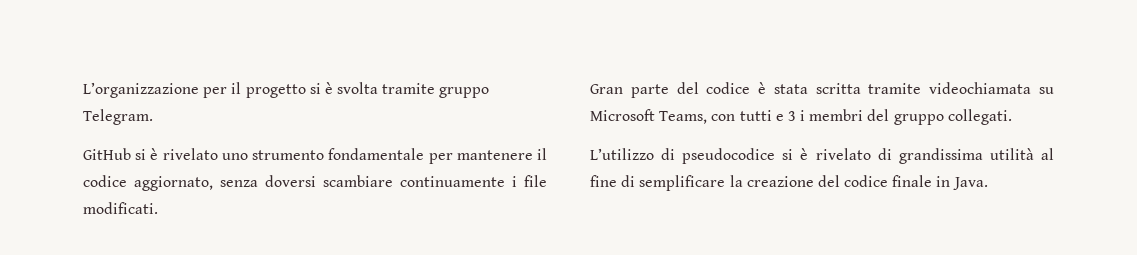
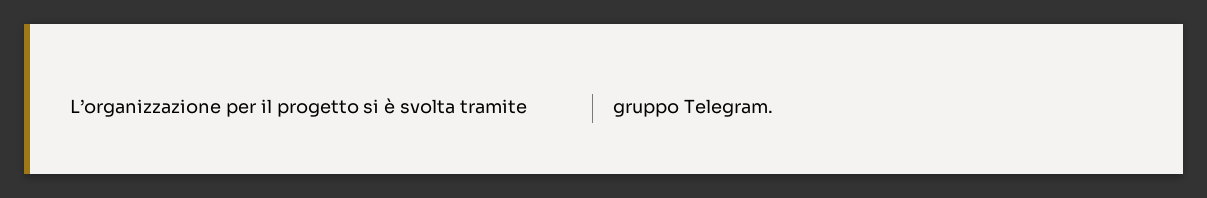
- GitHub si è rivelato uno strumento fondamentale per mantenere il codice aggiornato, senza doversi scambiare continuamente i file modificati.
- Gran parte del codice è stata scritta tramite videochiamata su Microsoft Teams, con tutti e 3 i membri del gruppo collegati.
- L’utilizzo di pseudocodice si è rivelato di grandissima utilità al fine di semplificare la creazione del codice finale in Java.

